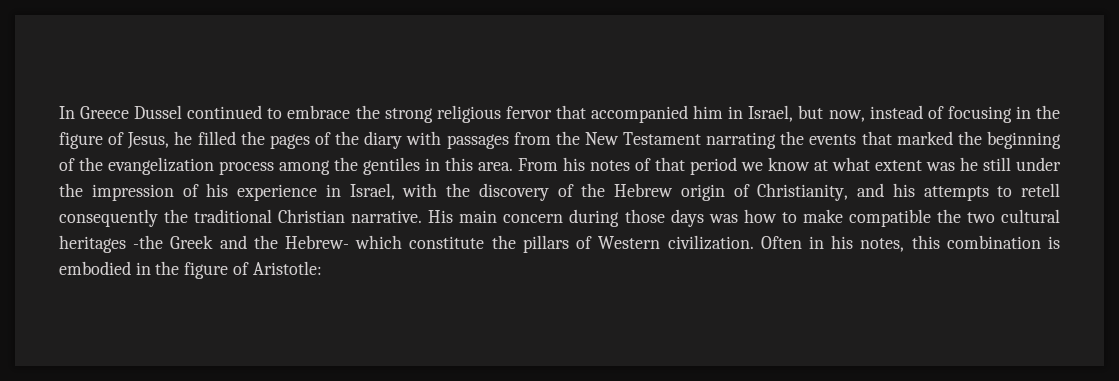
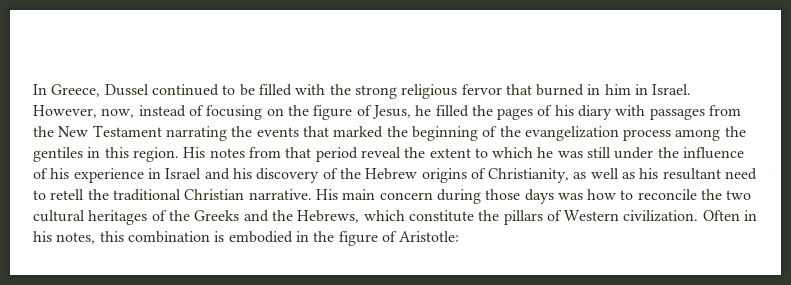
- In Greece Dussel continued to embrace the strong religious fervor that accompanied him in Israel, but now, instead of focusing in the figure of Jesus, he filled the pages of the diary with passages from the New Testament narrating the events that marked the beginning of the evangelization process among the gentiles in this area. From his notes of that period we know at what extent was he still under the impression of his experience in Israel, with the discovery of the Hebrew origin of Christianity, and his attempts to retell consequently the traditional Christian narrative.
+ In Greece, Dussel continued to be filled with the strong religious fervor that burned in him in Israel. However, now, instead of focusing on the figure of Jesus, he filled the pages of his diary with passages from the New Testament narrating the events that marked the beginning of the evangelization process among the gentiles in this region. His notes from that period reveal the extent to which he was still under the influence of his experience in Israel and his discovery of the Hebrew origins of Christianity, as well as his resultant need to retell the traditional Christian narrative.
- His main concern during those days was how to make compatible the two cultural heritages -the Greek and the Hebrew- which constitute the pillars of Western civilization.
+ His main concern during those days was how to reconcile the two cultural heritages of the Greeks and the Hebrews, which constitute the pillars of Western civilization.

